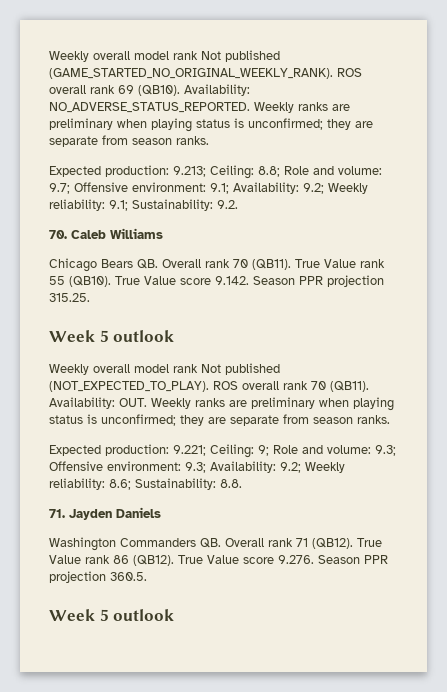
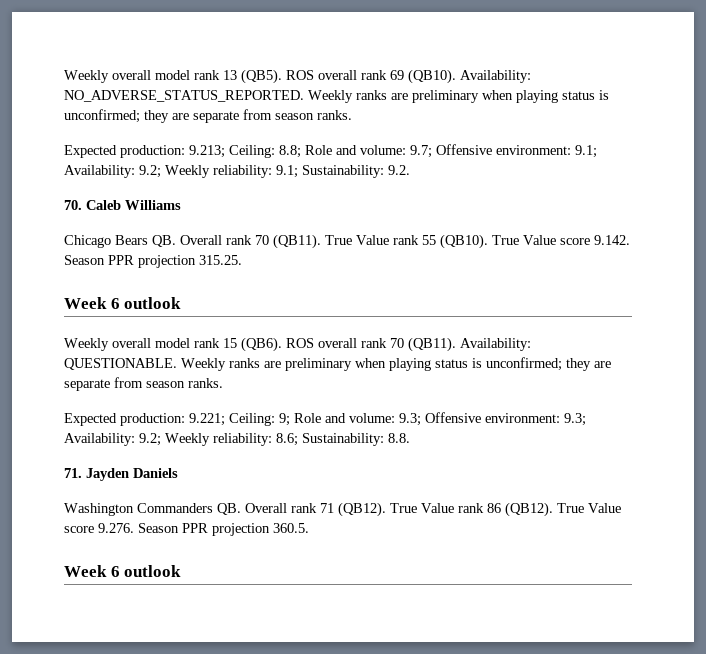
- Weekly overall model rank Not published (GAME_STARTED_NO_ORIGINAL_WEEKLY_RANK).
+ Weekly overall model rank 13 (QB5).
  True Value score 9.142. Season PPR projection 315.25.
- Week 5 outlook
+ Week 6 outlook
- Weekly overall model rank Not published (NOT_EXPECTED_TO_PLAY).
+ Weekly overall model rank 15 (QB6).
- Availability: OUT. Weekly ranks are preliminary when playing status is unconfirmed; they are separate from season ranks.
+ Availability: QUESTIONABLE. Weekly ranks are preliminary when playing status is unconfirmed; they are separate from season ranks.
  True Value score 9.276. Season PPR projection 360.5.
- Week 5 outlook
+ Week 6 outlook

